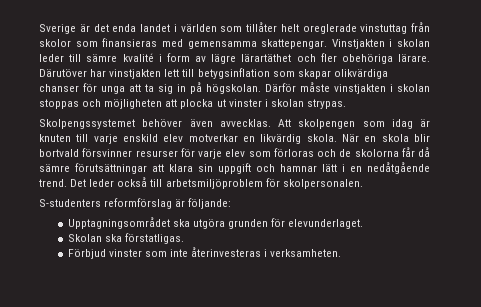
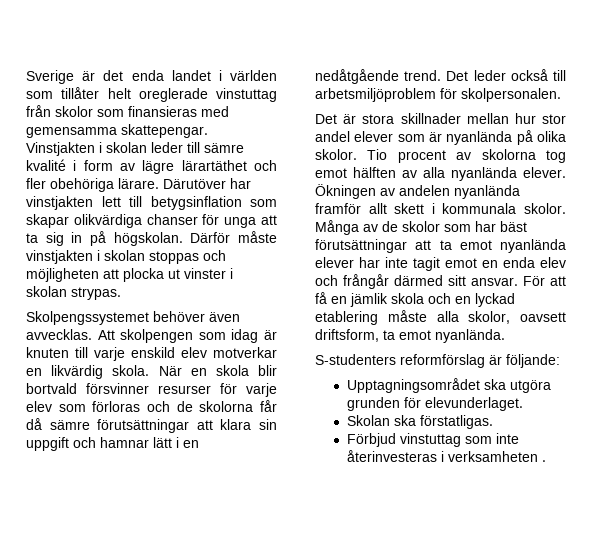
+ Det är stora skillnader mellan hur stor andel elever som är nyanlända på olika skolor. Tio procent av skolorna tog emot hälften av alla nyanlända elever. Ökningen av andelen nyanlända framför allt skett i kommunala skolor. Många av de skolor som har bäst förutsättningar att ta emot nyanlända elever har inte tagit emot en enda elev och frångår därmed sitt ansvar. För att få en jämlik skola och en lyckad etablering måste alla skolor, oavsett driftsform, ta emot nyanlända.
- Förbjud vinster som inte återinvesteras i verksamheten.
+ Förbjud vinstuttag som inte återinvesteras i verksamheten .

